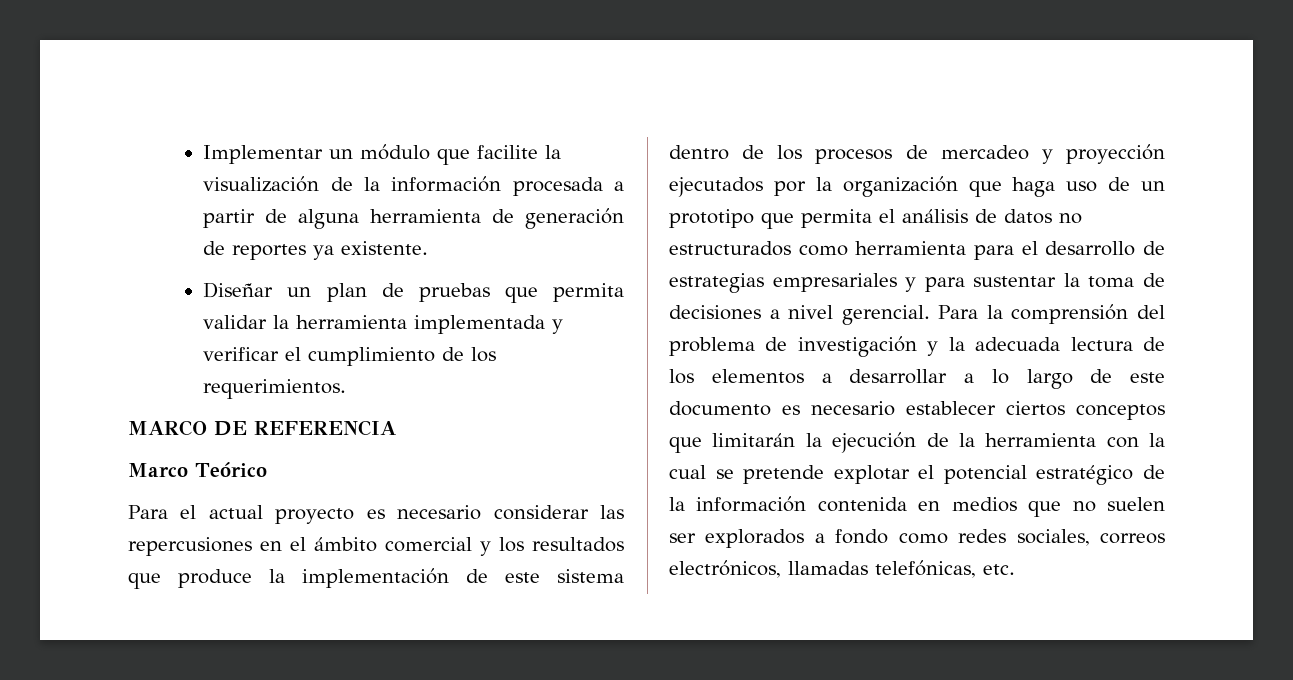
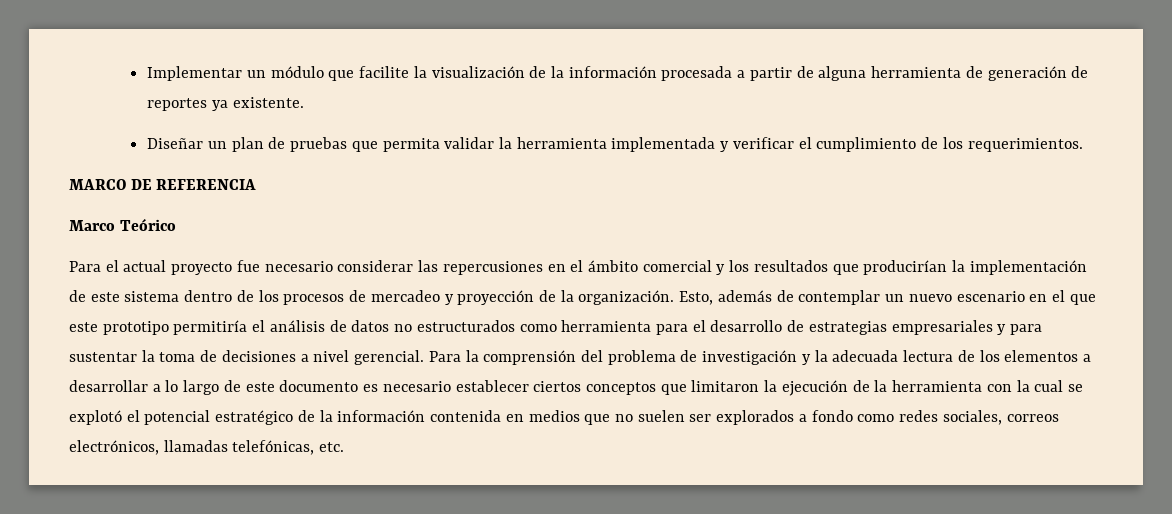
- Para el actual proyecto es necesario considerar las repercusiones en el ámbito comercial y los resultados que produce la implementación de este sistema dentro de los procesos de mercadeo y proyección ejecutados por la organización que haga uso de un prototipo que permita el análisis de datos no estructurados como herramienta para el desarrollo de estrategias empresariales y para sustentar la toma de decisiones a nivel gerencial.
+ Para el actual proyecto fue necesario considerar las repercusiones en el ámbito comercial y los resultados que producirían la implementación de este sistema dentro de los procesos de mercadeo y proyección de la organización. Esto, además de contemplar un nuevo escenario en el que este prototipo permitiría el análisis de datos no estructurados como herramienta para el desarrollo de estrategias empresariales y para sustentar la toma de decisiones a nivel gerencial.
- Para la comprensión del problema de investigación y la adecuada lectura de los elementos a desarrollar a lo largo de este documento es necesario establecer ciertos conceptos que limitarán la ejecución de la herramienta con la cual se pretende explotar el potencial estratégico de la información contenida en medios que no suelen ser explorados a fondo como redes sociales, correos electrónicos, llamadas telefónicas, etc.
+ Para la comprensión del problema de investigación y la adecuada lectura de los elementos a desarrollar a lo largo de este documento es necesario establecer ciertos conceptos que limitaron la ejecución de la herramienta con la cual se explotó el potencial estratégico de la información contenida en medios que no suelen ser explorados a fondo como redes sociales, correos electrónicos, llamadas telefónicas, etc.

